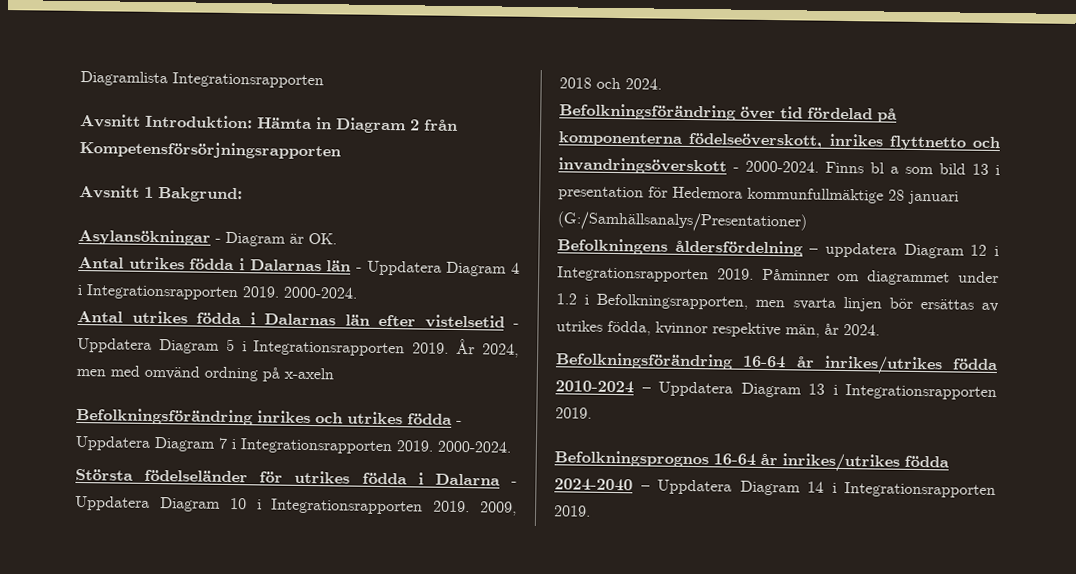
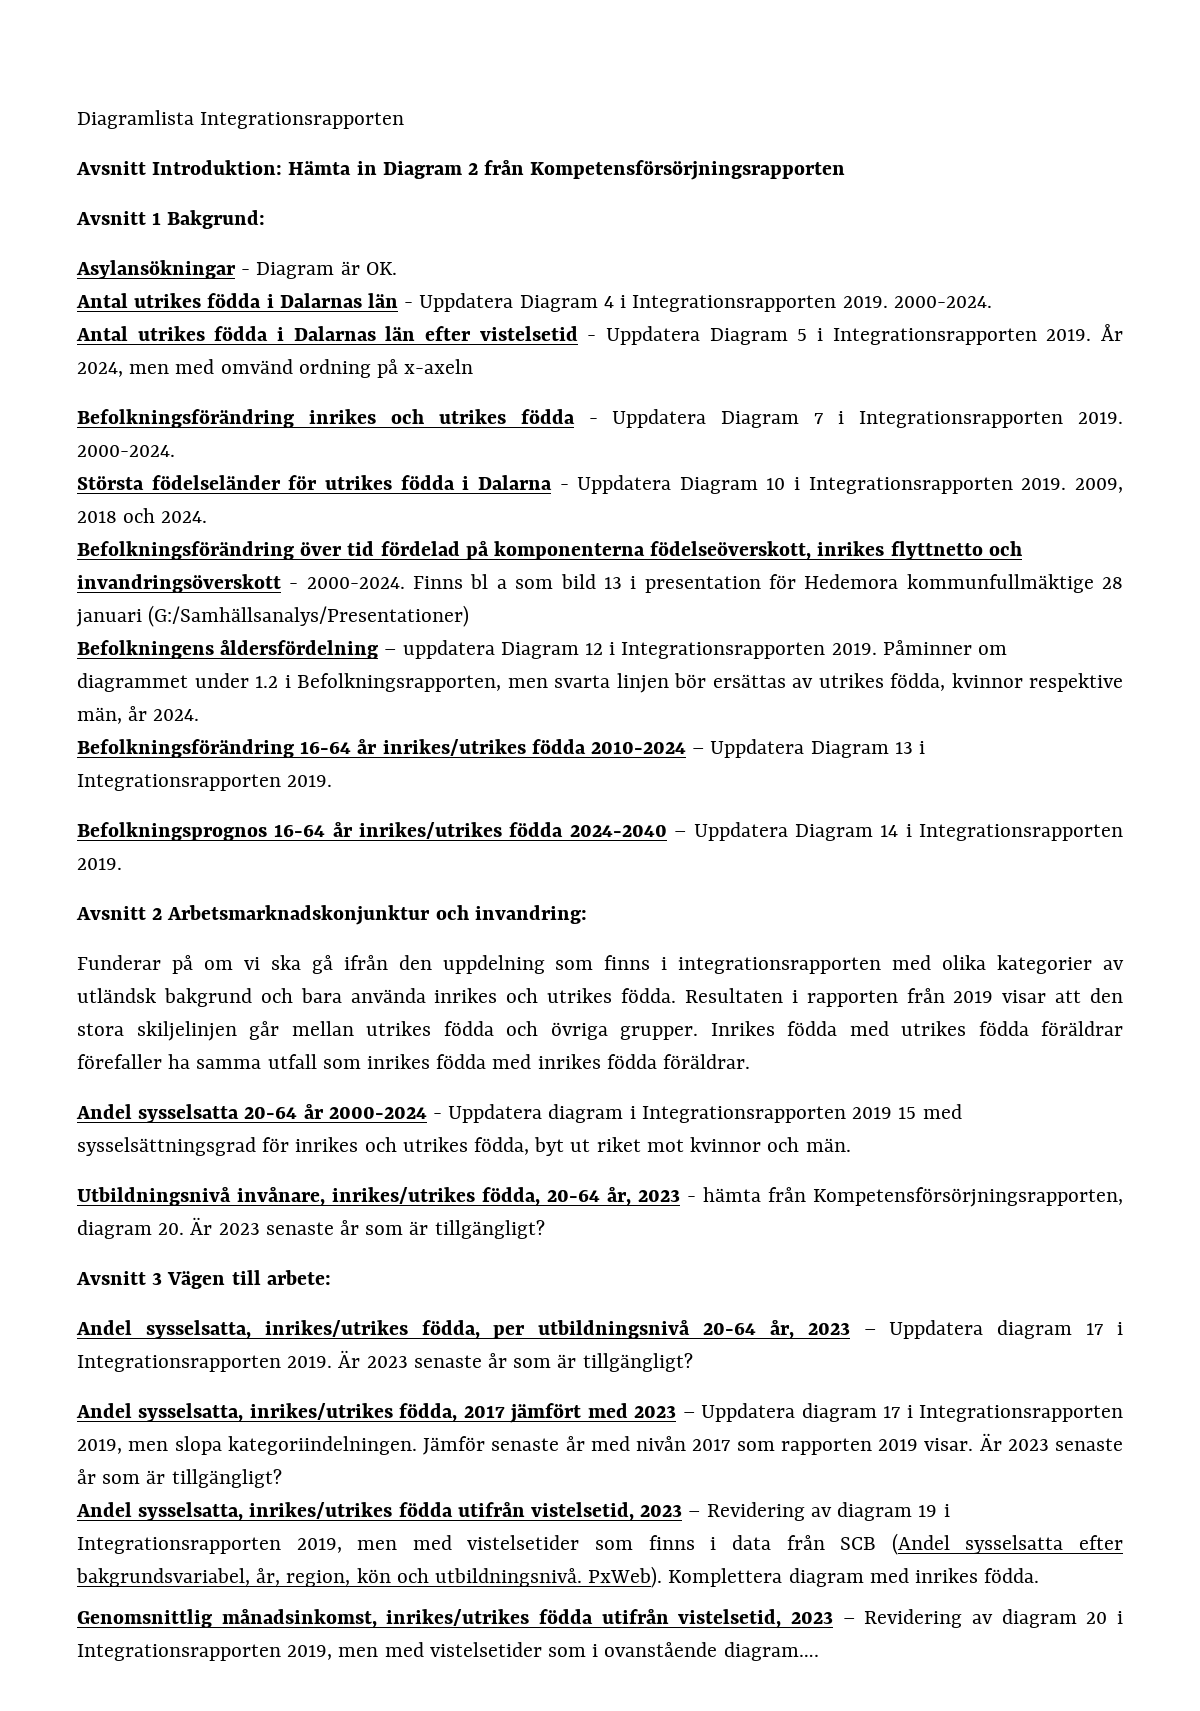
+ Avsnitt 2 Arbetsmarknadskonjunktur och invandring:
+ Funderar på om vi ska gå ifrån den uppdelning som finns i integrationsrapporten med olika kategorier av utländsk bakgrund och bara använda inrikes och utrikes födda. Resultaten i rapporten från 2019 visar att den stora skiljelinjen går mellan utrikes födda och övriga grupper. Inrikes födda med utrikes födda föräldrar förefaller ha samma utfall som inrikes födda med inrikes födda föräldrar.
+ Andel sysselsatta 20-64 år 2000-2024 - Uppdatera diagram i Integrationsrapporten 2019 15 med sysselsättningsgrad för inrikes och utrikes födda, byt ut riket mot kvinnor och män.
+ Utbildningsnivå invånare, inrikes/utrikes födda, 20-64 år, 2023 - hämta från Kompetensförsörjningsrapporten, diagram 20. Är 2023 senaste år som är tillgängligt?
+ Avsnitt 3 Vägen till arbete:
+ Andel sysselsatta, inrikes/utrikes födda, per utbildningsnivå 20-64 år, 2023 – Uppdatera diagram 17 i Integrationsrapporten 2019. Är 2023 senaste år som är tillgängligt?
+ Andel sysselsatta, inrikes/utrikes födda, 2017 jämfört med 2023 – Uppdatera diagram 17 i Integrationsrapporten 2019, men slopa kategoriindelningen. Jämför senaste år med nivån 2017 som rapporten 2019 visar. Är 2023 senaste år som är tillgängligt?
+ Andel sysselsatta, inrikes/utrikes födda utifrån vistelsetid, 2023 – Revidering av diagram 19 i Integrationsrapporten 2019, men med vistelsetider som finns i data från SCB (Andel sysselsatta efter bakgrundsvariabel, år, region, kön och utbildningsnivå. PxWeb). Komplettera diagram med inrikes födda.
+ Genomsnittlig månadsinkomst, inrikes/utrikes födda utifrån vistelsetid, 2023 – Revidering av diagram 20 i Integrationsrapporten 2019, men med vistelsetider som i ovanstående diagram….

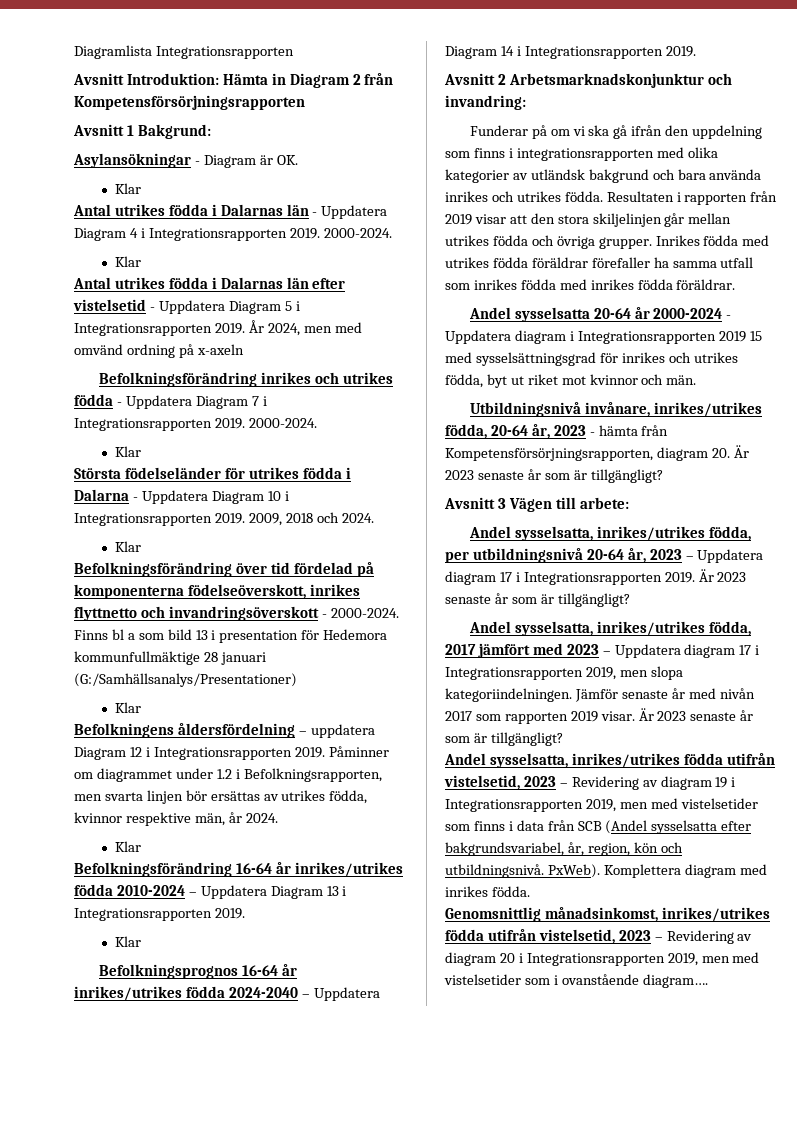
  Asylansökningar - Diagram är OK.
+ Klar
  Antal utrikes födda i Dalarnas län - Uppdatera Diagram 4 i Integrationsrapporten 2019. 2000-2024.
+ Klar
  Befolkningsförändring inrikes och utrikes födda - Uppdatera Diagram 7 i Integrationsrapporten 2019. 2000-2024.
+ Klar
  2009, 2018 och 2024.
+ Klar
  Finns bl a som bild 13 i presentation för Hedemora kommunfullmäktige 28 januari (G:/Samhällsanalys/Presentationer)
+ Klar
  Påminner om diagrammet under 1.2 i Befolkningsrapporten, men svarta linjen bör ersättas av utrikes födda, kvinnor respektive män, år 2024.
+ Klar
  Befolkningsförändring 16-64 år inrikes/utrikes födda 2010-2024 – Uppdatera Diagram 13 i Integrationsrapporten 2019.
+ Klar

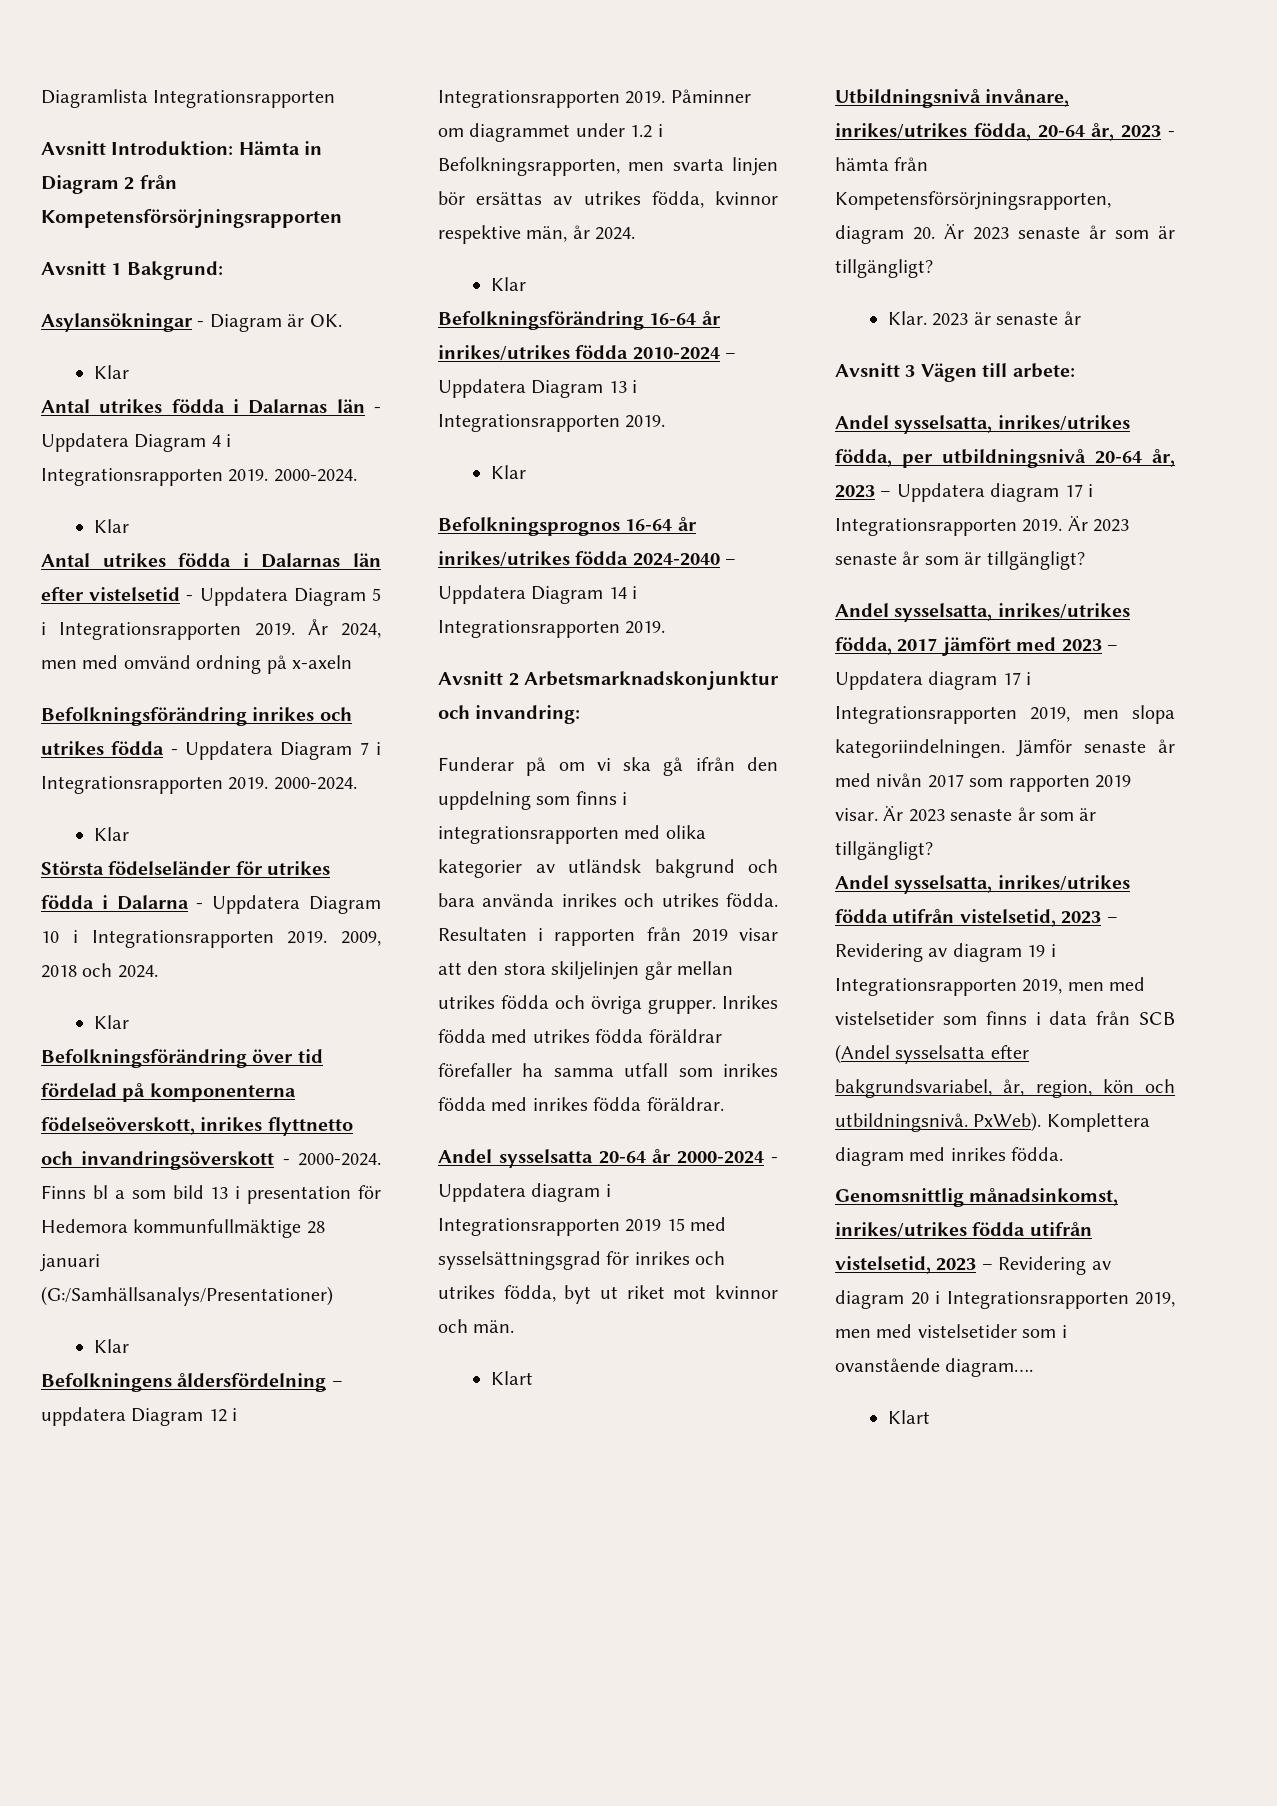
  Andel sysselsatta 20-64 år 2000-2024 - Uppdatera diagram i Integrationsrapporten 2019 15 med sysselsättningsgrad för inrikes och utrikes födda, byt ut riket mot kvinnor och män.
+ Klart
+ Klar. 2023 är senaste år
  Genomsnittlig månadsinkomst, inrikes/utrikes födda utifrån vistelsetid, 2023 – Revidering av diagram 20 i Integrationsrapporten 2019, men med vistelsetider som i ovanstående diagram….
+ Klart

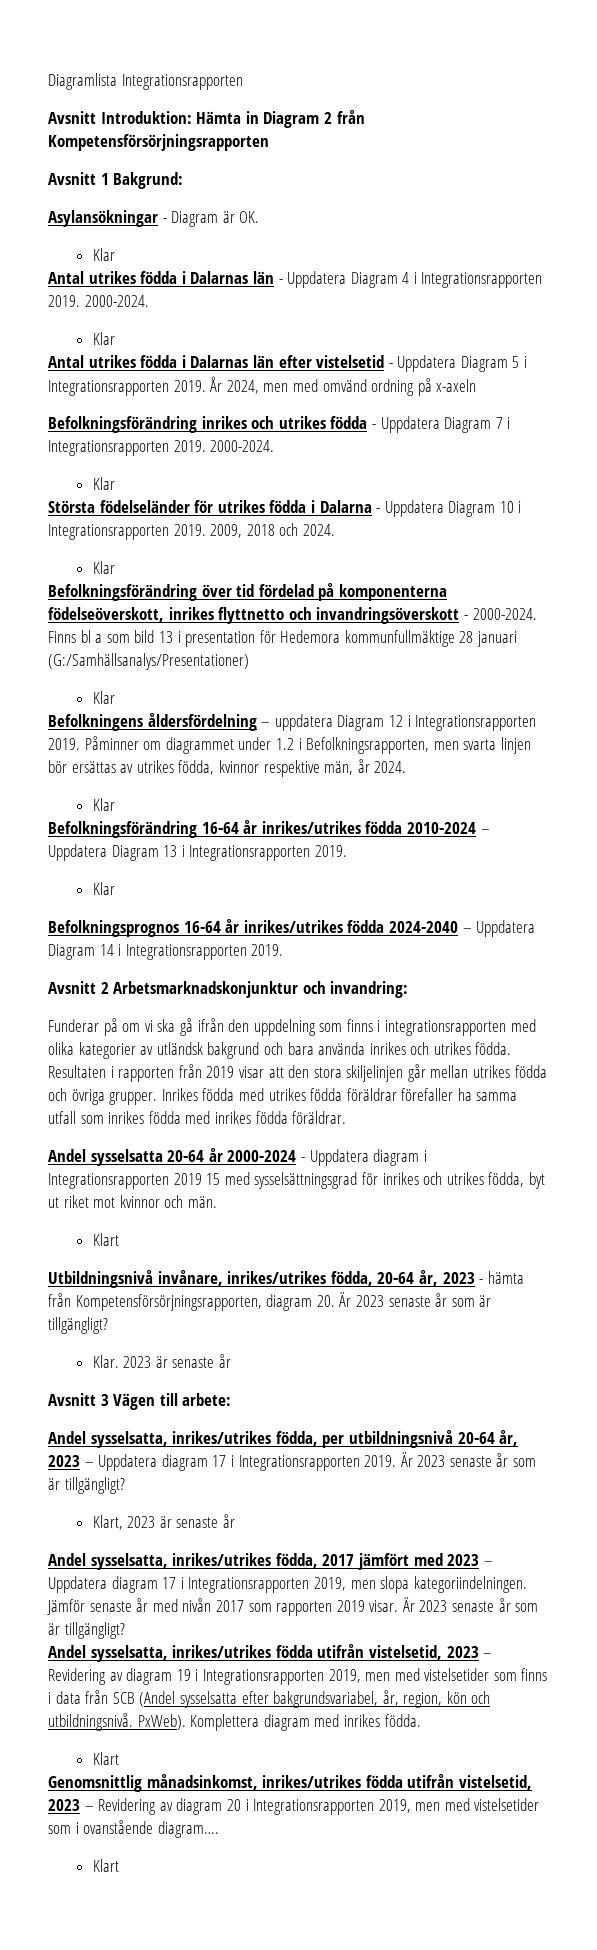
+ Klart, 2023 är senaste år
  Komplettera diagram med inrikes födda.
+ Klart

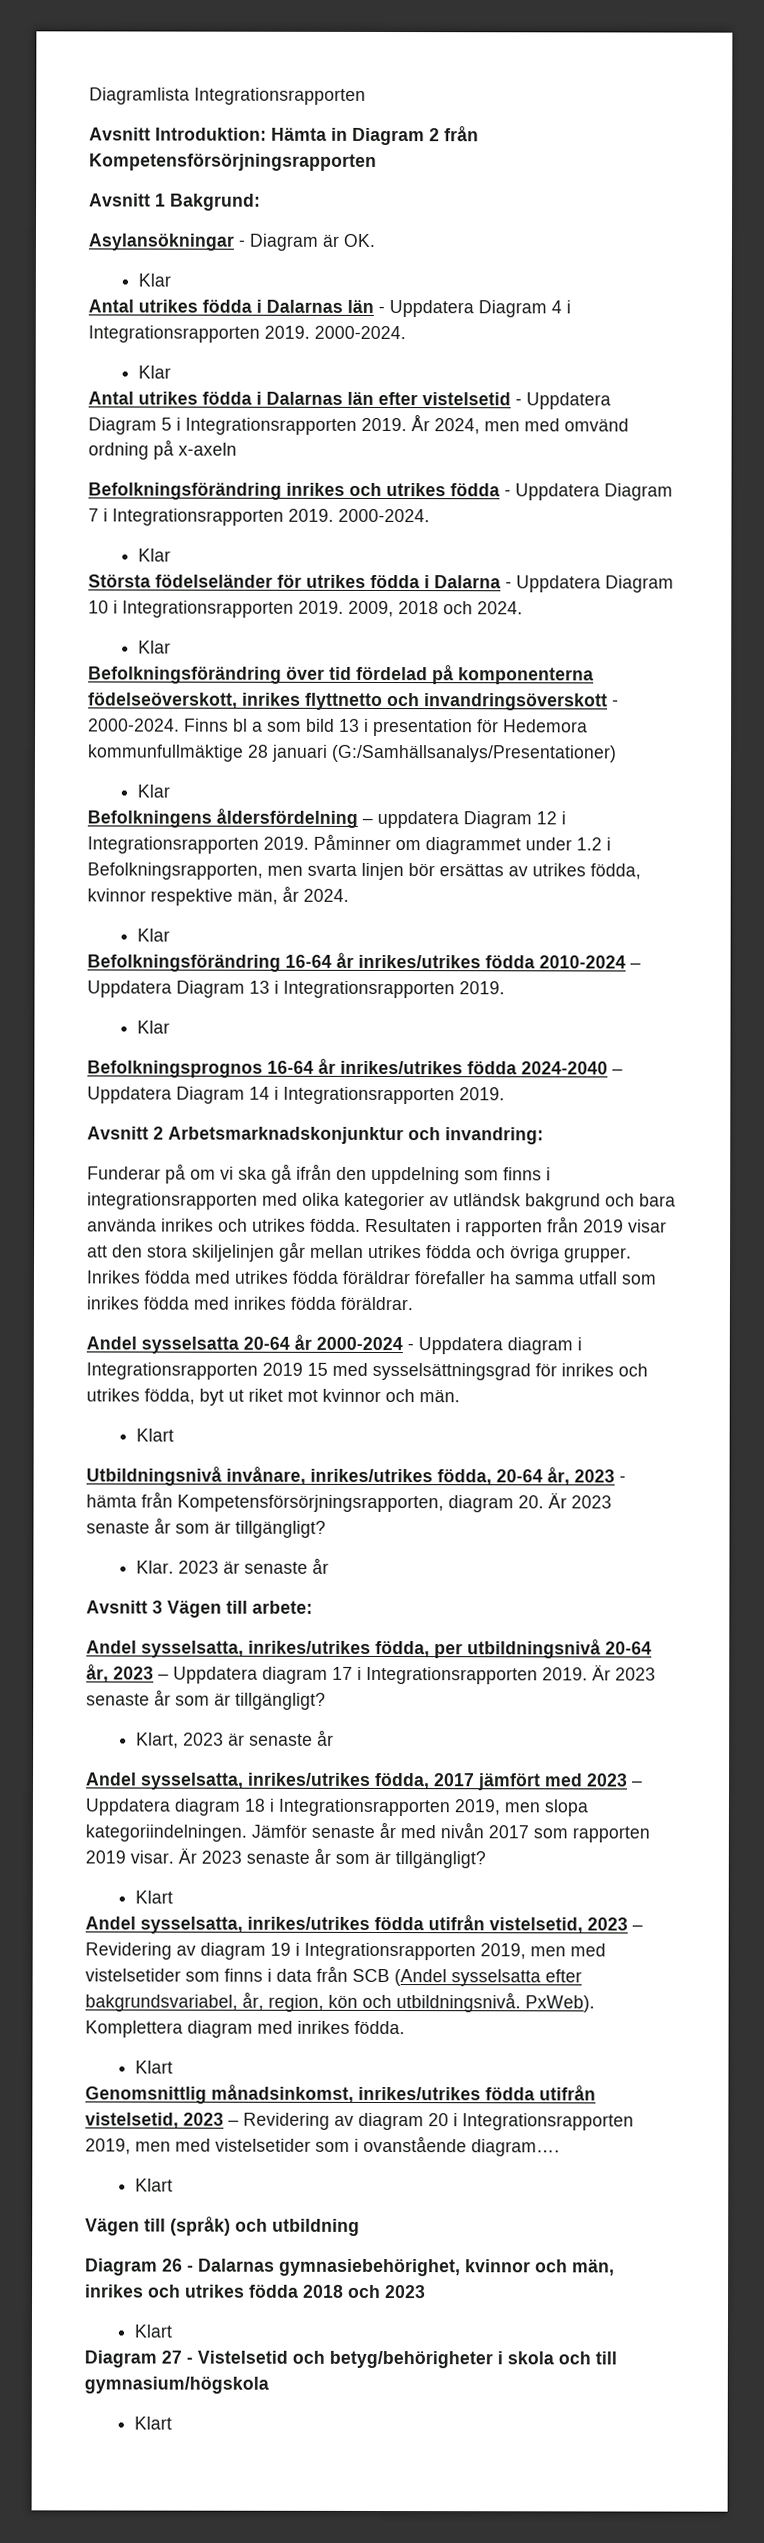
- Andel sysselsatta, inrikes/utrikes födda, 2017 jämfört med 2023 – Uppdatera diagram 17 i Integrationsrapporten 2019, men slopa kategoriindelningen.
+ Andel sysselsatta, inrikes/utrikes födda, 2017 jämfört med 2023 – Uppdatera diagram 18 i Integrationsrapporten 2019, men slopa kategoriindelningen.
  Jämför senaste år med nivån 2017 som rapporten 2019 visar. Är 2023 senaste år som är tillgängligt?
+ Klart
+ Vägen till (språk) och utbildning
+ Diagram 26 - Dalarnas gymnasiebehörighet, kvinnor och män, inrikes och utrikes födda 2018 och 2023
+ Klart
+ Diagram 27 - Vistelsetid och betyg/behörigheter i skola och till gymnasium/högskola
+ Klart

